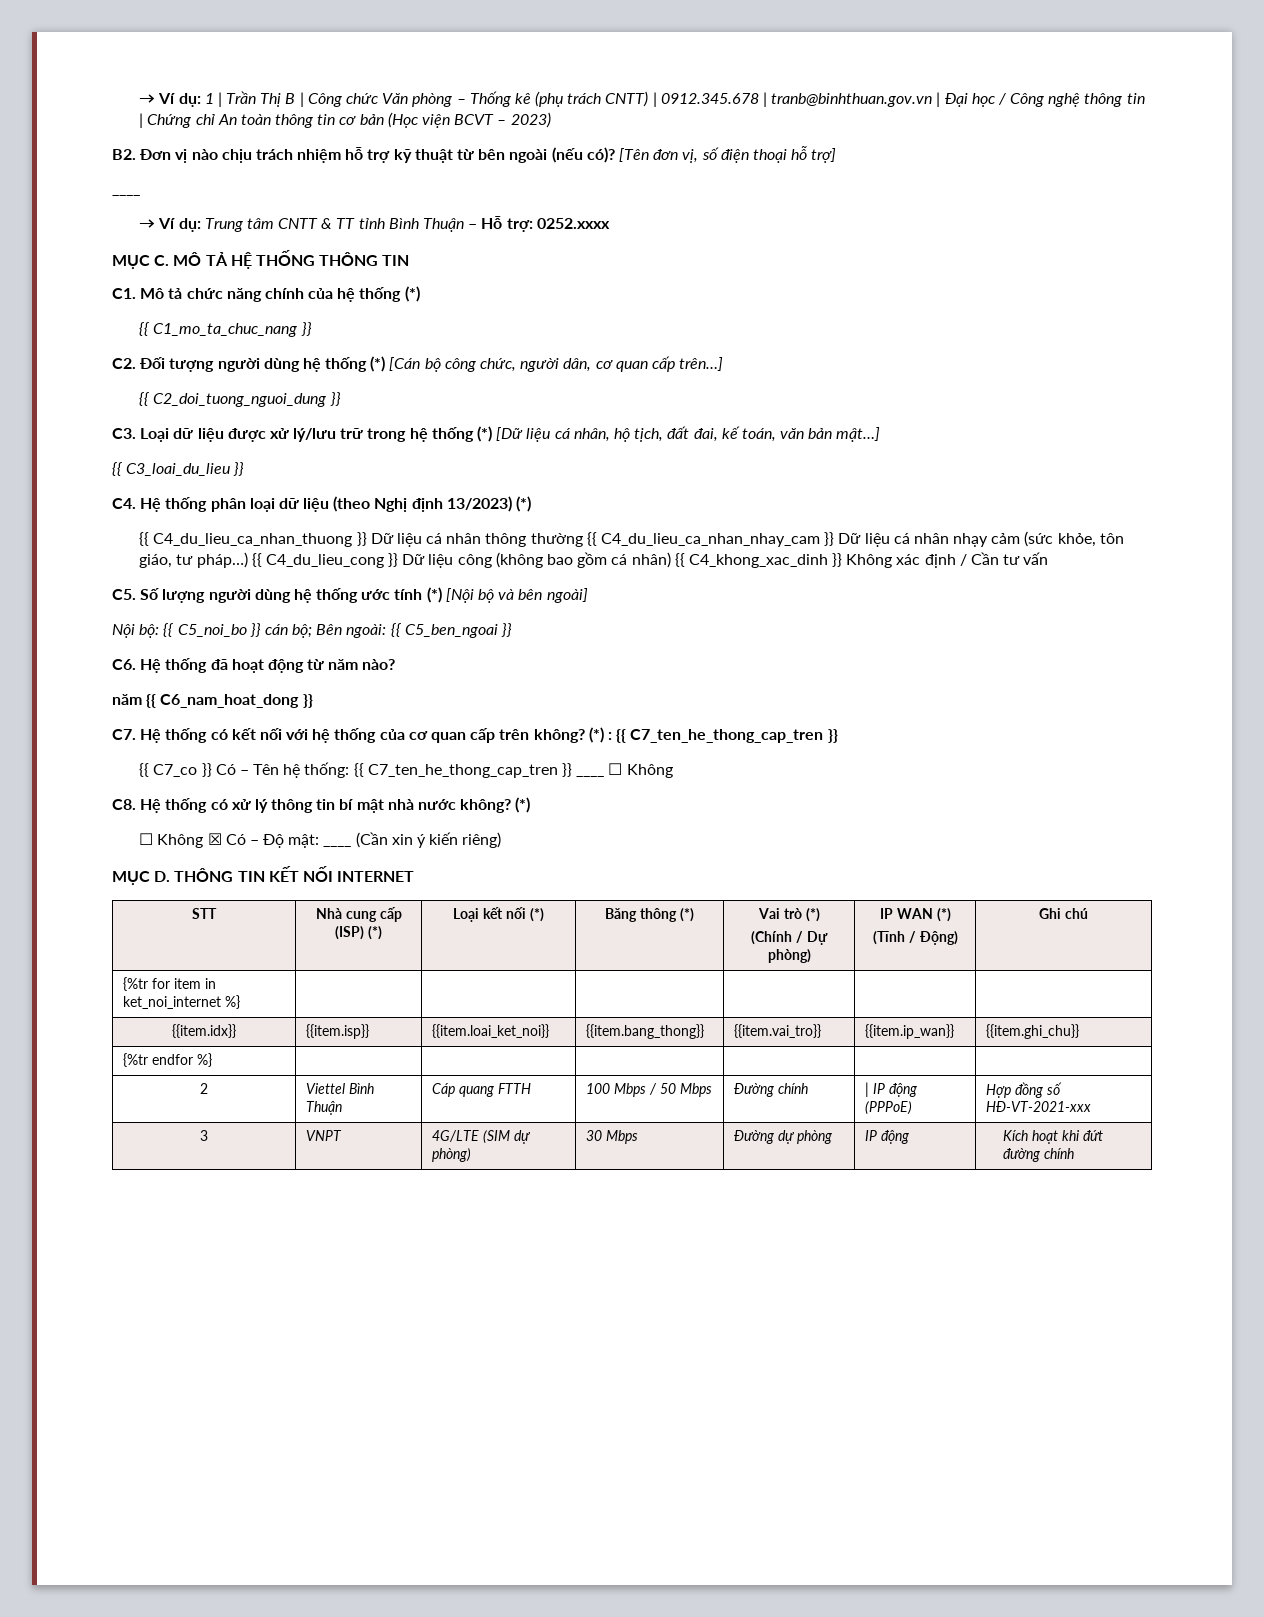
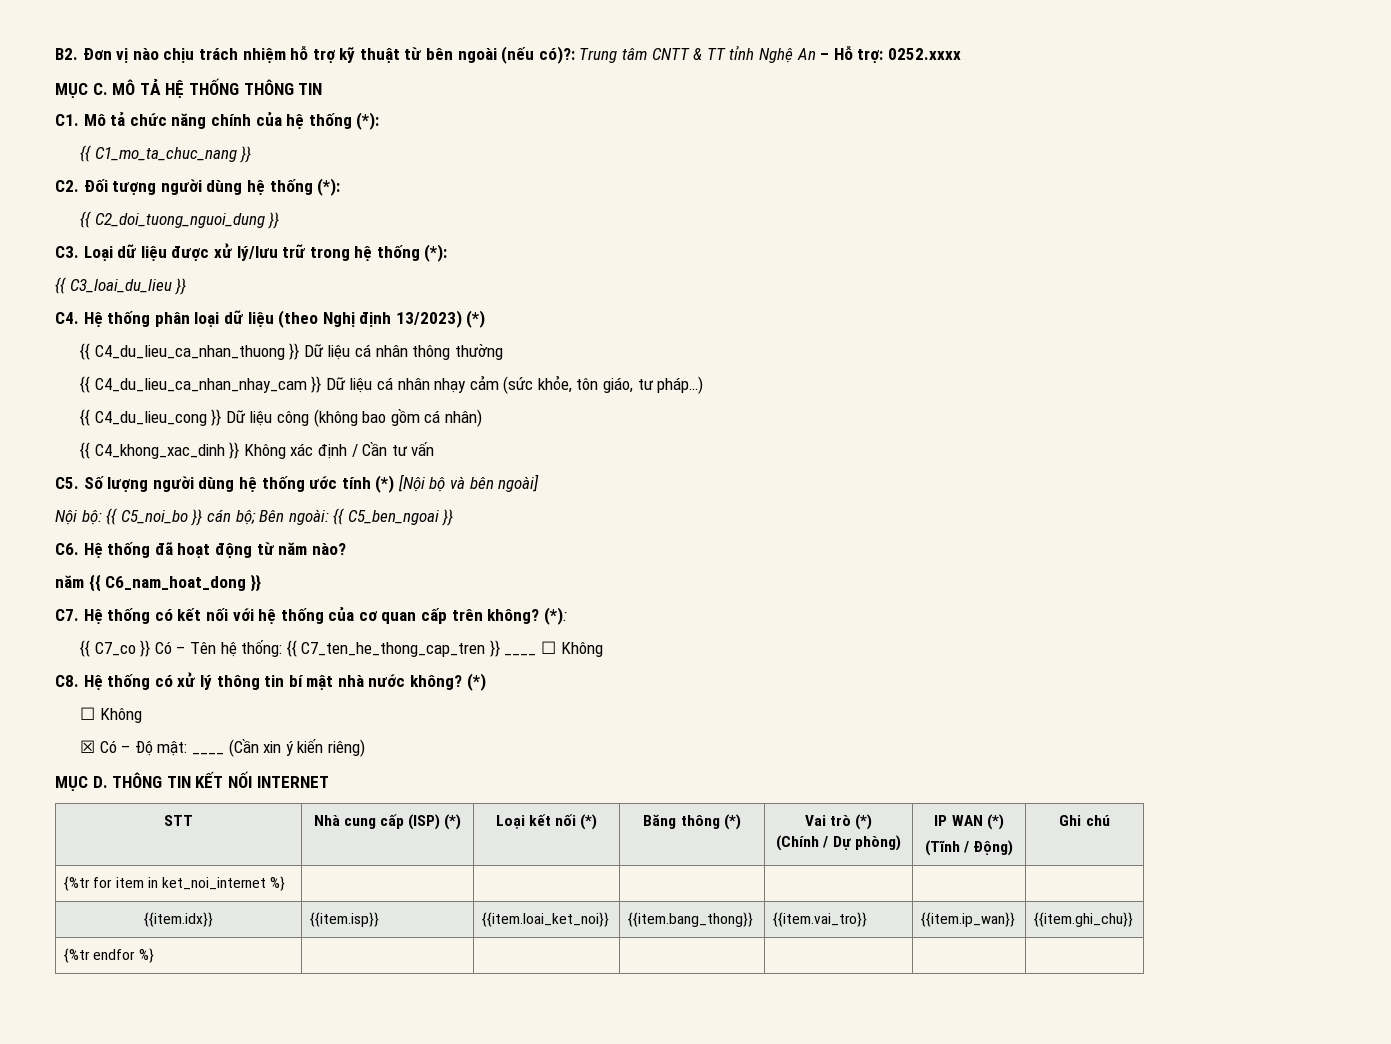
- → Ví dụ: 1 | Trần Thị B | Công chức Văn phòng – Thống kê (phụ trách CNTT) | 0912.345.678 | tranb@binhthuan.gov.vn | Đại học / Công nghệ thông tin | Chứng chỉ An toàn thông tin cơ bản (Học viện BCVT – 2023)
- B2. Đơn vị nào chịu trách nhiệm hỗ trợ kỹ thuật từ bên ngoài (nếu có)? [Tên đơn vị, số điện thoại hỗ trợ]
- ____
- → Ví dụ: Trung tâm CNTT & TT tỉnh Bình Thuận – Hỗ trợ: 0252.xxxx
+ B2. Đơn vị nào chịu trách nhiệm hỗ trợ kỹ thuật từ bên ngoài (nếu có)?: Trung tâm CNTT & TT tỉnh Nghệ An – Hỗ trợ: 0252.xxxx
- C1. Mô tả chức năng chính của hệ thống (*)
+ C1. Mô tả chức năng chính của hệ thống (*):
- C2. Đối tượng người dùng hệ thống (*) [Cán bộ công chức, người dân, cơ quan cấp trên…]
+ C2. Đối tượng người dùng hệ thống (*):
- C3. Loại dữ liệu được xử lý/lưu trữ trong hệ thống (*) [Dữ liệu cá nhân, hộ tịch, đất đai, kế toán, văn bản mật…]
+ C3. Loại dữ liệu được xử lý/lưu trữ trong hệ thống (*):
- {{ C4_du_lieu_ca_nhan_thuong }} Dữ liệu cá nhân thông thường {{ C4_du_lieu_ca_nhan_nhay_cam }} Dữ liệu cá nhân nhạy cảm (sức khỏe, tôn giáo, tư pháp…) {{ C4_du_lieu_cong }} Dữ liệu công (không bao gồm cá nhân) {{ C4_khong_xac_dinh }} Không xác định / Cần tư vấn
+ {{ C4_du_lieu_ca_nhan_thuong }} Dữ liệu cá nhân thông thường
+ {{ C4_du_lieu_ca_nhan_nhay_cam }} Dữ liệu cá nhân nhạy cảm (sức khỏe, tôn giáo, tư pháp…)
+ {{ C4_du_lieu_cong }} Dữ liệu công (không bao gồm cá nhân)
+ {{ C4_khong_xac_dinh }} Không xác định / Cần tư vấn
- C7. Hệ thống có kết nối với hệ thống của cơ quan cấp trên không? (*) : {{ C7_ten_he_thong_cap_tren }}
+ C7. Hệ thống có kết nối với hệ thống của cơ quan cấp trên không? (*):
  C8. Hệ thống có xử lý thông tin bí mật nhà nước không? (*)
- ☐ Không ☒ Có – Độ mật: ____ (Cần xin ý kiến riêng)
+ ☐ Không
+ ☒ Có – Độ mật: ____ (Cần xin ý kiến riêng)
- 2 | Viettel Bình Thuận | Cáp quang FTTH | 100 Mbps / 50 Mbps | Đường chính | | IP động (PPPoE) | Hợp đồng số HĐ-VT-2021-xxx
- 3 | VNPT | 4G/LTE (SIM dự phòng) | 30 Mbps | Đường dự phòng | IP động | Kích hoạt khi đứt đường chính

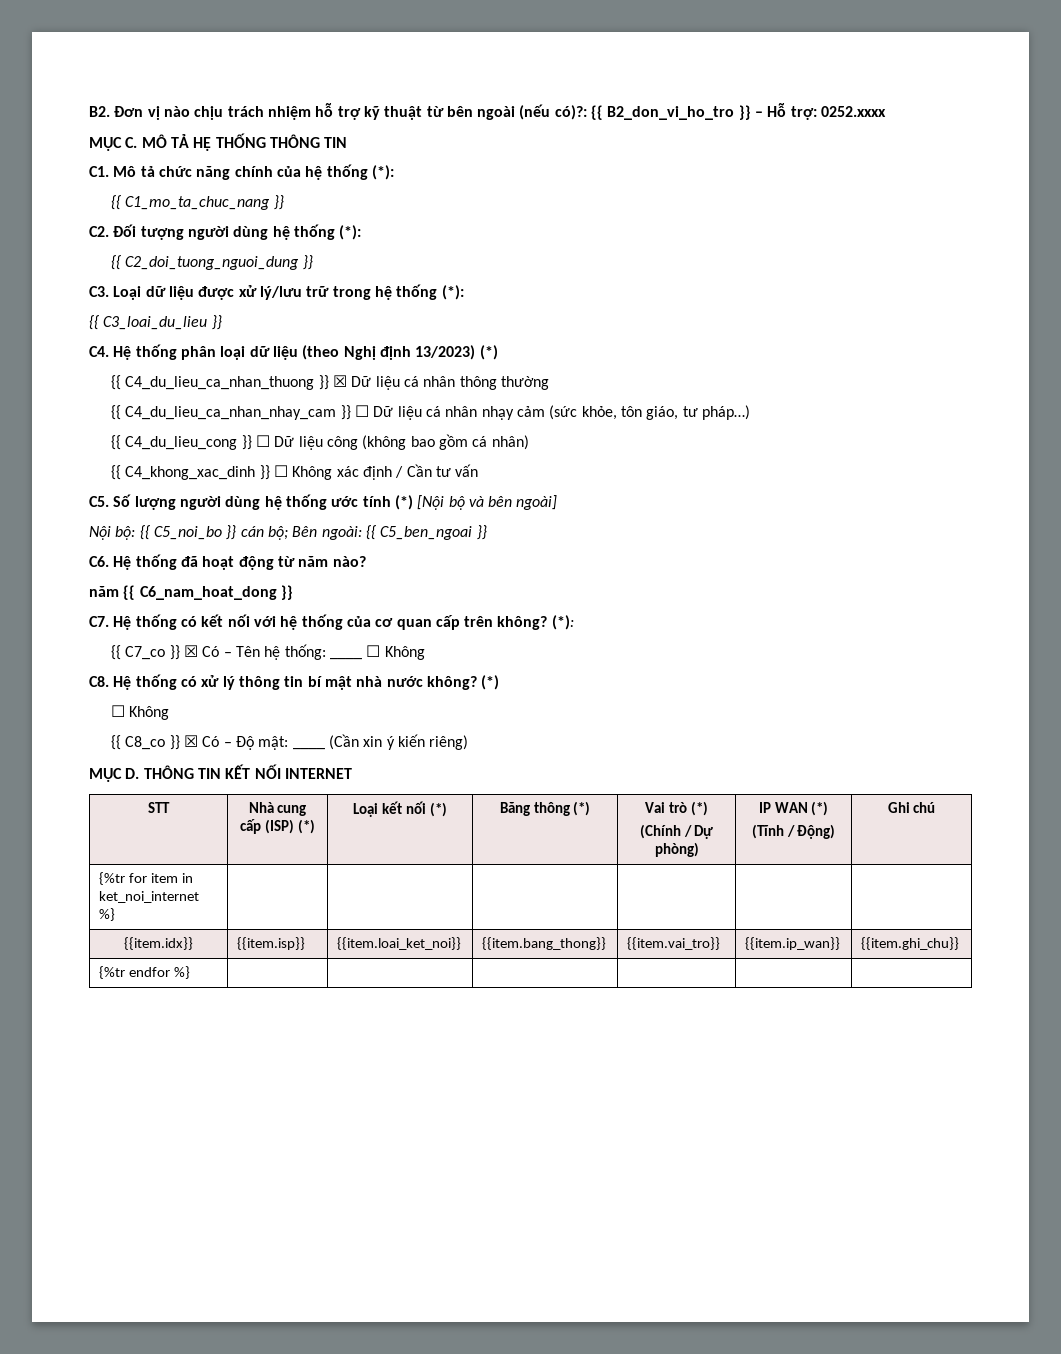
- B2. Đơn vị nào chịu trách nhiệm hỗ trợ kỹ thuật từ bên ngoài (nếu có)?: Trung tâm CNTT & TT tỉnh Nghệ An – Hỗ trợ: 0252.xxxx
+ B2. Đơn vị nào chịu trách nhiệm hỗ trợ kỹ thuật từ bên ngoài (nếu có)?: {{ B2_don_vi_ho_tro }} – Hỗ trợ: 0252.xxxx
- {{ C4_du_lieu_ca_nhan_thuong }} Dữ liệu cá nhân thông thường
+ {{ C4_du_lieu_ca_nhan_thuong }} ☒ Dữ liệu cá nhân thông thường
- {{ C4_du_lieu_ca_nhan_nhay_cam }} Dữ liệu cá nhân nhạy cảm (sức khỏe, tôn giáo, tư pháp…)
+ {{ C4_du_lieu_ca_nhan_nhay_cam }} ☐ Dữ liệu cá nhân nhạy cảm (sức khỏe, tôn giáo, tư pháp…)
- {{ C4_du_lieu_cong }} Dữ liệu công (không bao gồm cá nhân)
+ {{ C4_du_lieu_cong }} ☐ Dữ liệu công (không bao gồm cá nhân)
- {{ C4_khong_xac_dinh }} Không xác định / Cần tư vấn
+ {{ C4_khong_xac_dinh }} ☐ Không xác định / Cần tư vấn
- {{ C7_co }} Có – Tên hệ thống: {{ C7_ten_he_thong_cap_tren }} ____ ☐ Không
+ {{ C7_co }} ☒ Có – Tên hệ thống: ____ ☐ Không
- ☒ Có – Độ mật: ____ (Cần xin ý kiến riêng)
+ {{ C8_co }} ☒ Có – Độ mật: ____ (Cần xin ý kiến riêng)

